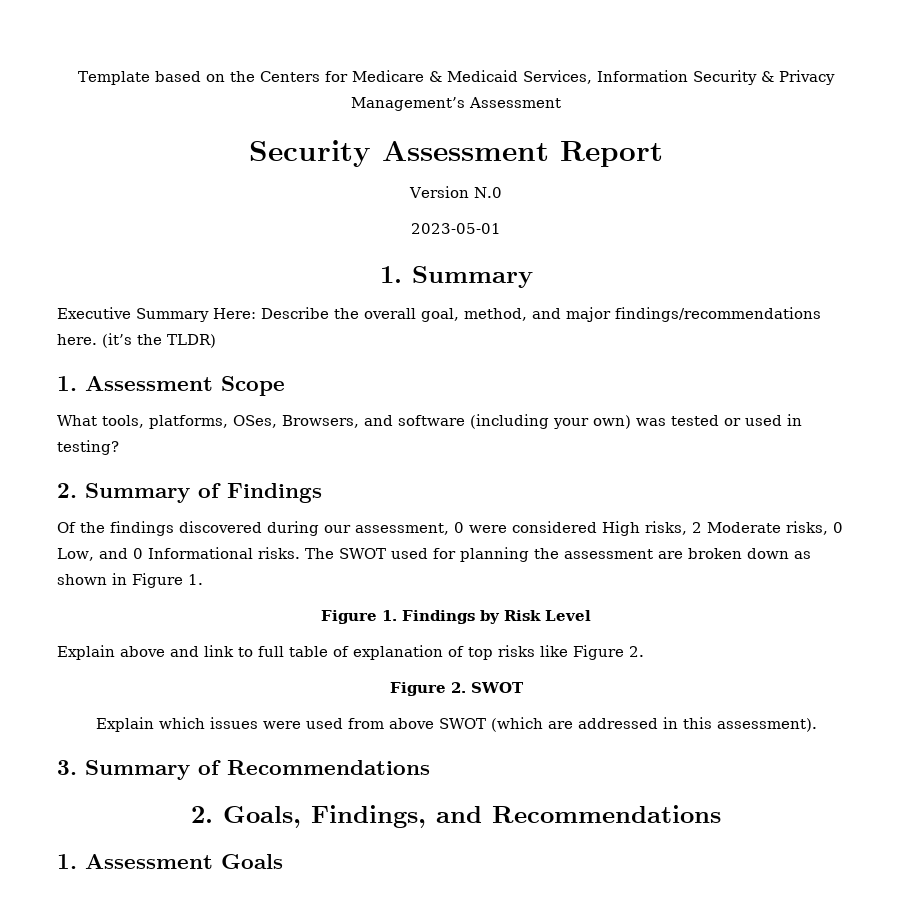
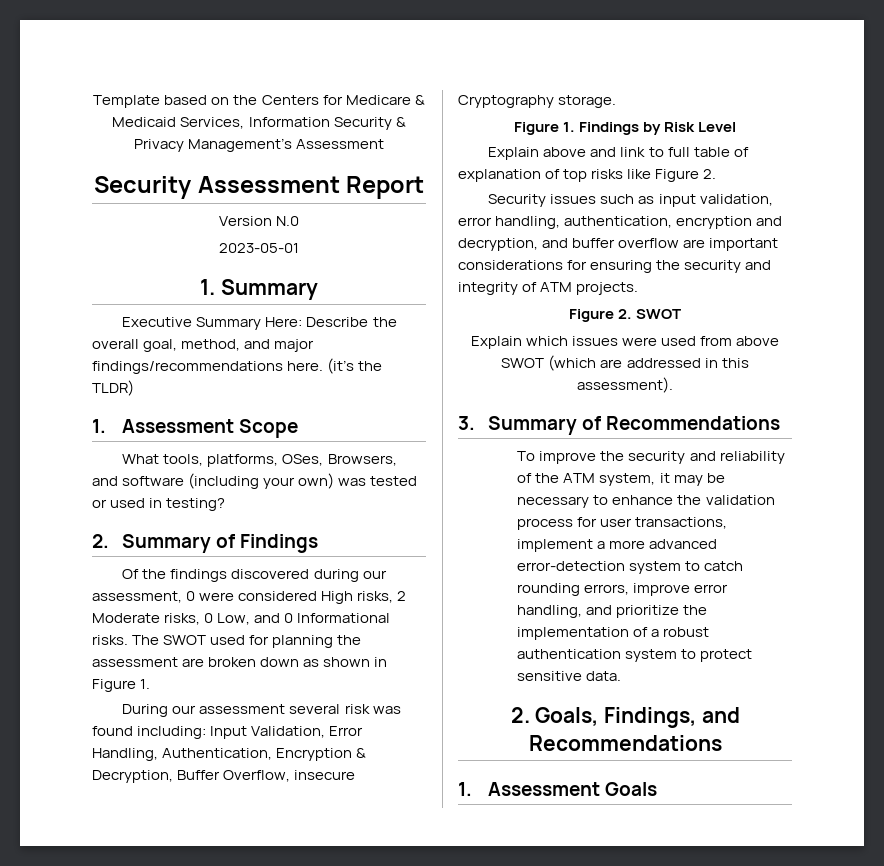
+ During our assessment several risk was found including: Input Validation, Error Handling, Authentication, Encryption & Decryption, Buffer Overflow, insecure Cryptography storage.
+ Security issues such as input validation, error handling, authentication, encryption and decryption, and buffer overflow are important considerations for ensuring the security and integrity of ATM projects.
+ To improve the security and reliability of the ATM system, it may be necessary to enhance the validation process for user transactions, implement a more advanced error-detection system to catch rounding errors, improve error handling, and prioritize the implementation of a robust authentication system to protect sensitive data.

